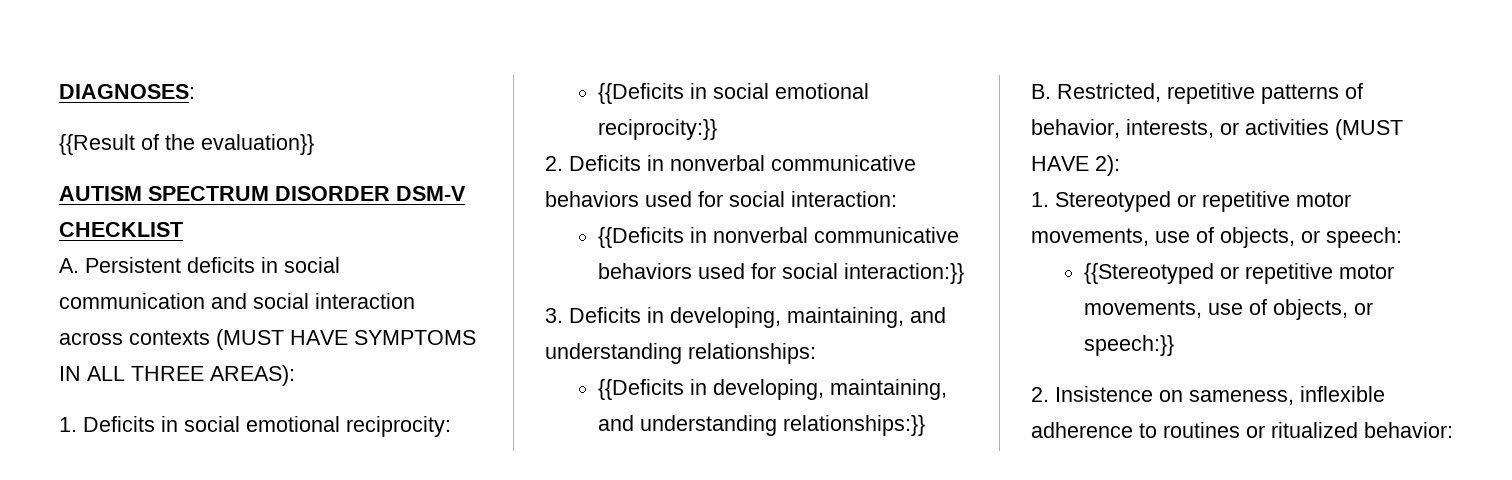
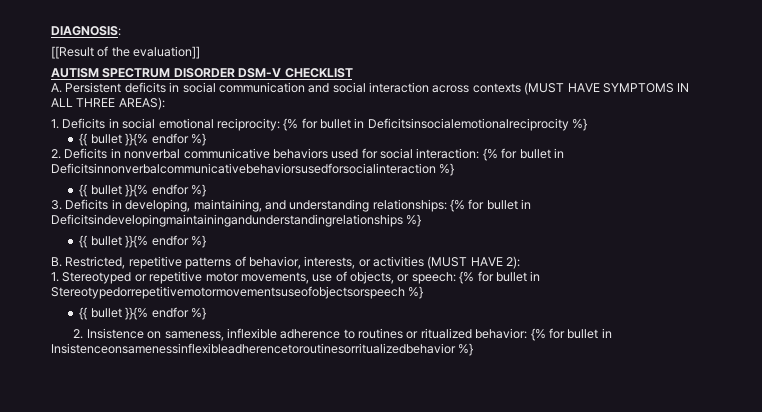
- DIAGNOSES:
- {{Result of the evaluation}}
+ DIAGNOSIS:
+ [[Result of the evaluation]]
- 1. Deficits in social emotional reciprocity:
- {{Deficits in social emotional reciprocity:}}
+ 1. Deficits in social emotional reciprocity: {% for bullet in Deficitsinsocialemotionalreciprocity %}
+ {{ bullet }}{% endfor %}
- 2. Deficits in nonverbal communicative behaviors used for social interaction:
- {{Deficits in nonverbal communicative behaviors used for social interaction:}}
+ 2. Deficits in nonverbal communicative behaviors used for social interaction: {% for bullet in Deficitsinnonverbalcommunicativebehaviorsusedforsocialinteraction %}
+ {{ bullet }}{% endfor %}
- 3. Deficits in developing, maintaining, and understanding relationships:
- {{Deficits in developing, maintaining, and understanding relationships:}}
+ 3. Deficits in developing, maintaining, and understanding relationships: {% for bullet in Deficitsindevelopingmaintainingandunderstandingrelationships %}
+ {{ bullet }}{% endfor %}
- 1. Stereotyped or repetitive motor movements, use of objects, or speech:
- {{Stereotyped or repetitive motor movements, use of objects, or speech:}}
+ 1. Stereotyped or repetitive motor movements, use of objects, or speech: {% for bullet in Stereotypedorrepetitivemotormovementsuseofobjectsorspeech %}
+ {{ bullet }}{% endfor %}
- 2. Insistence on sameness, inflexible adherence to routines or ritualized behavior:
+ 2. Insistence on sameness, inflexible adherence to routines or ritualized behavior: {% for bullet in Insistenceonsamenessinflexibleadherencetoroutinesorritualizedbehavior %}

